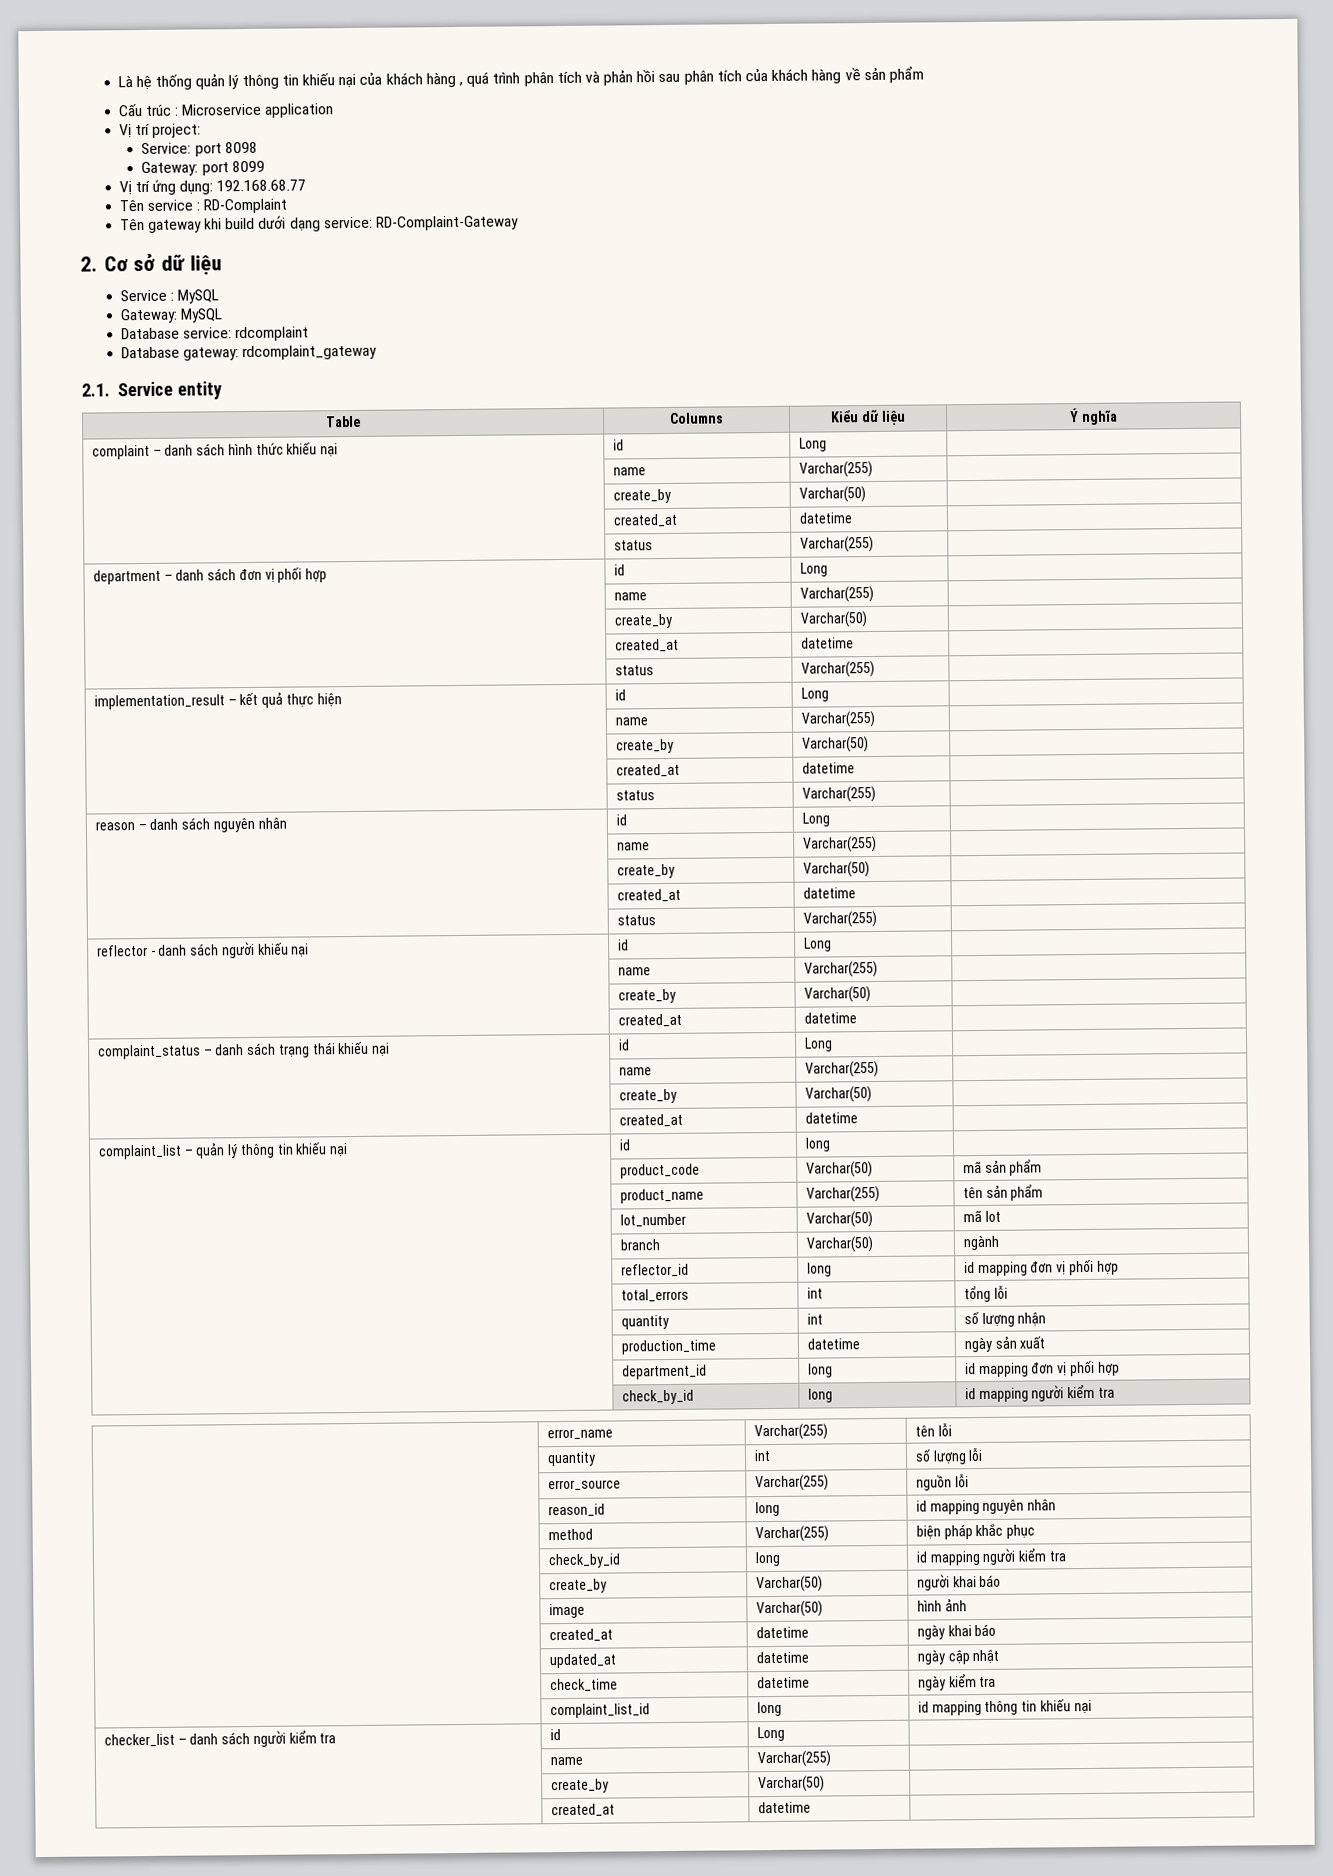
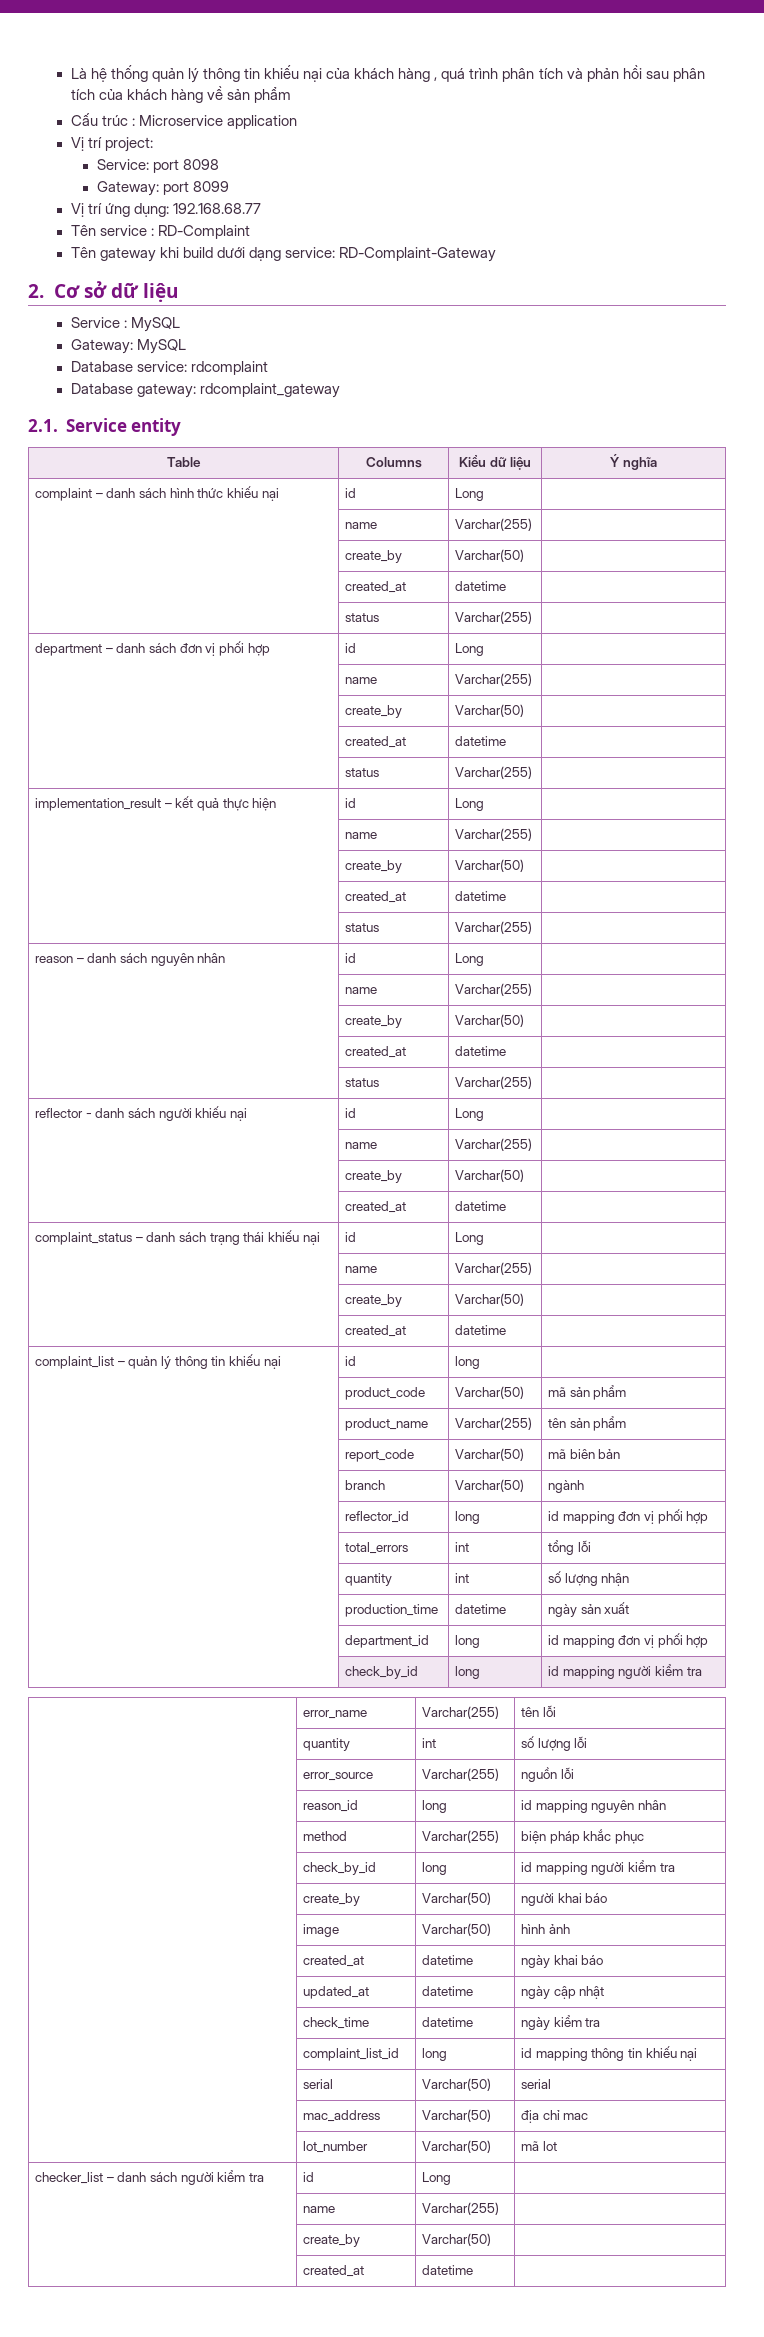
- | lot_number | Varchar(50) | mã lot
+ | report_code | Varchar(50) | mã biên bản
+ | serial | Varchar(50) | serial
+ | mac_address | Varchar(50) | địa chỉ mac
+ | lot_number | Varchar(50) | mã lot

